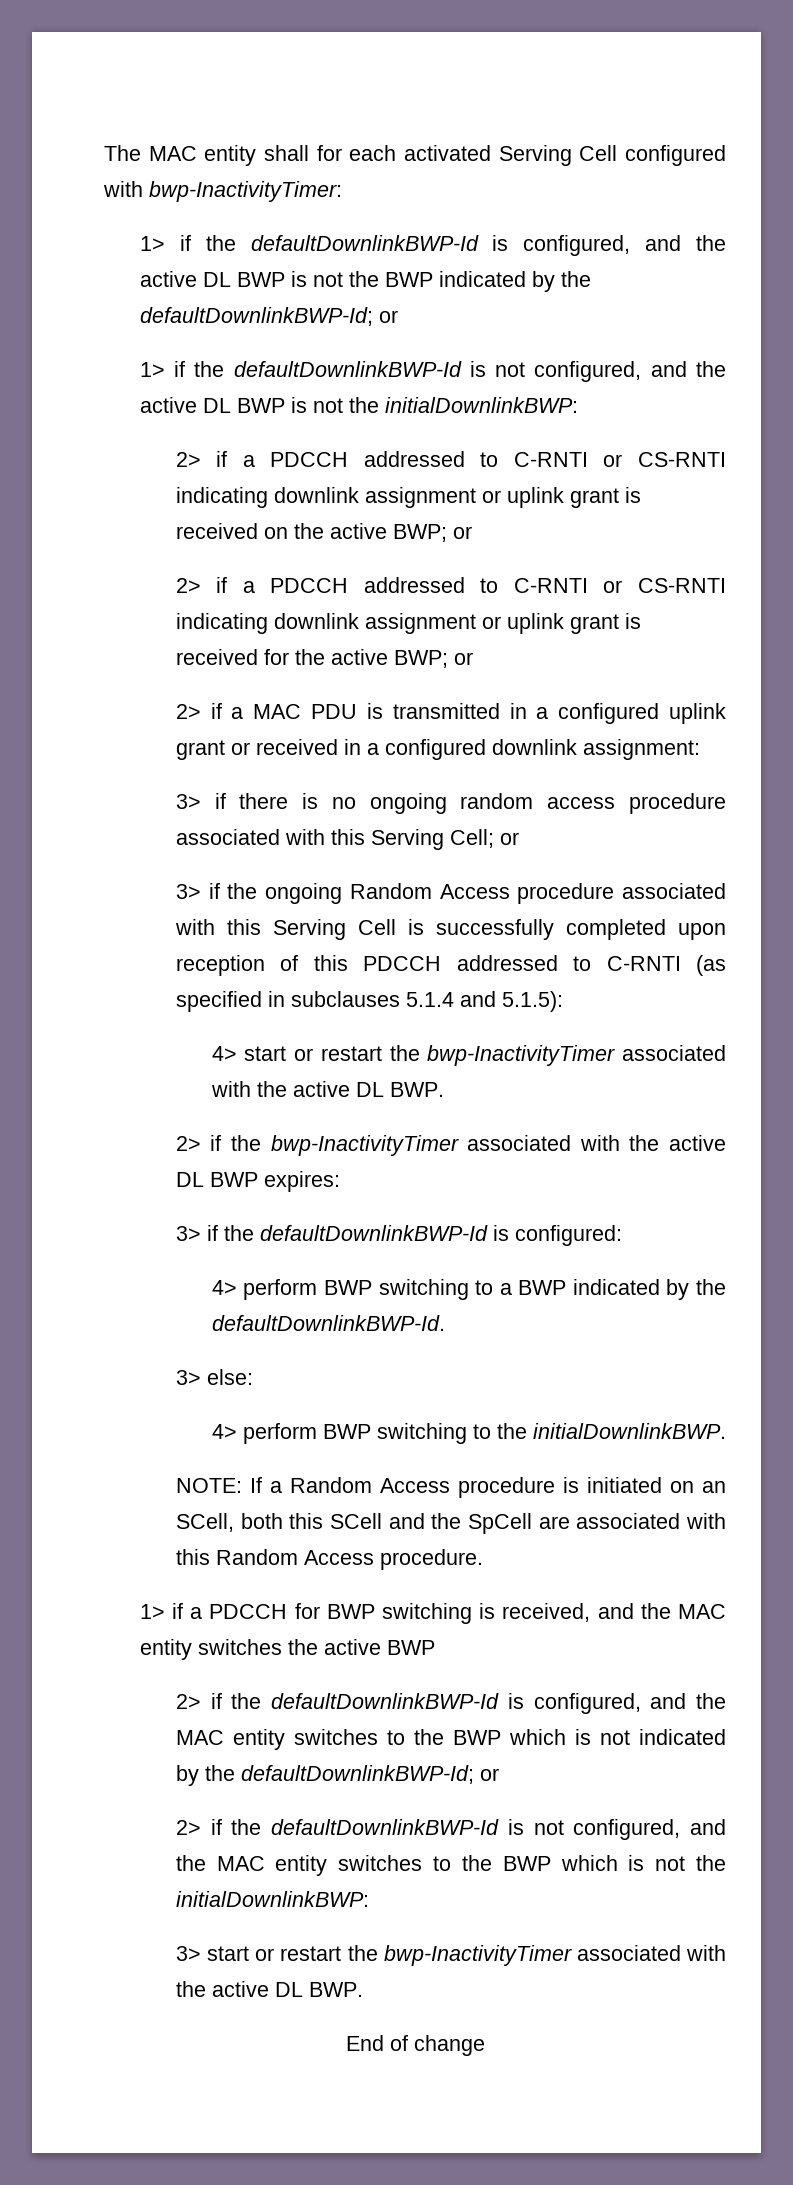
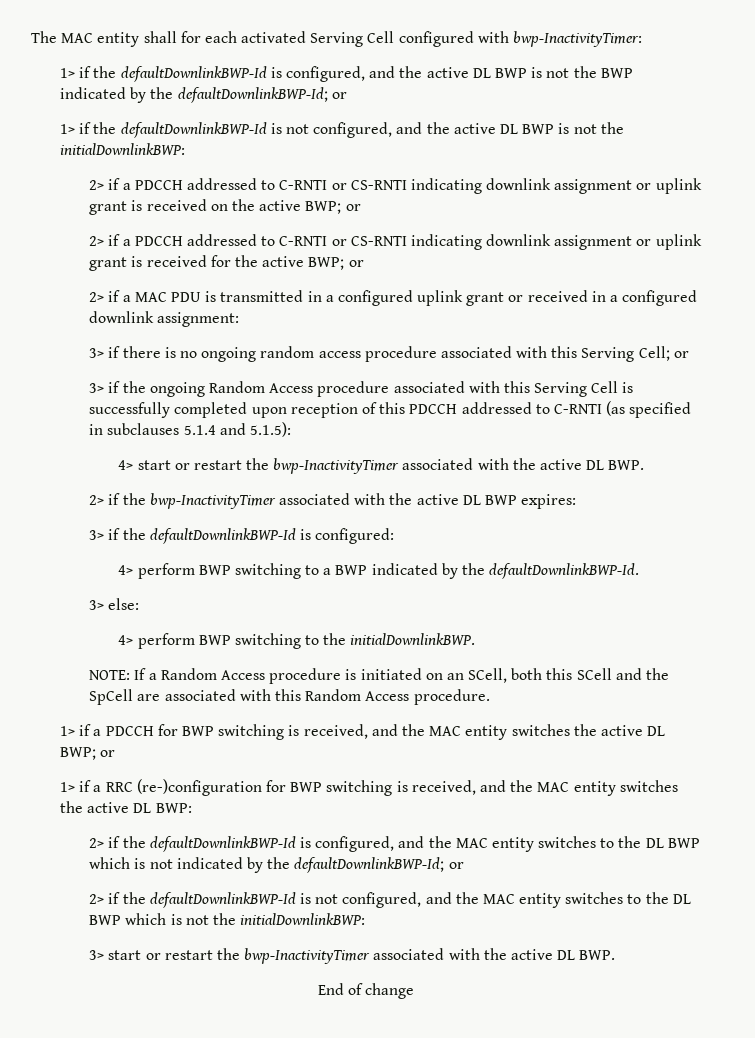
- 1> if a PDCCH for BWP switching is received, and the MAC entity switches the active BWP
+ 1> if a PDCCH for BWP switching is received, and the MAC entity switches the active DL BWP; or
+ 1> if a RRC (re-)configuration for BWP switching is received, and the MAC entity switches the active DL BWP:
- 2> if the defaultDownlinkBWP-Id is configured, and the MAC entity switches to the BWP which is not indicated by the defaultDownlinkBWP-Id; or
+ 2> if the defaultDownlinkBWP-Id is configured, and the MAC entity switches to the DL BWP which is not indicated by the defaultDownlinkBWP-Id; or
- 2> if the defaultDownlinkBWP-Id is not configured, and the MAC entity switches to the BWP which is not the initialDownlinkBWP:
+ 2> if the defaultDownlinkBWP-Id is not configured, and the MAC entity switches to the DL BWP which is not the initialDownlinkBWP:

